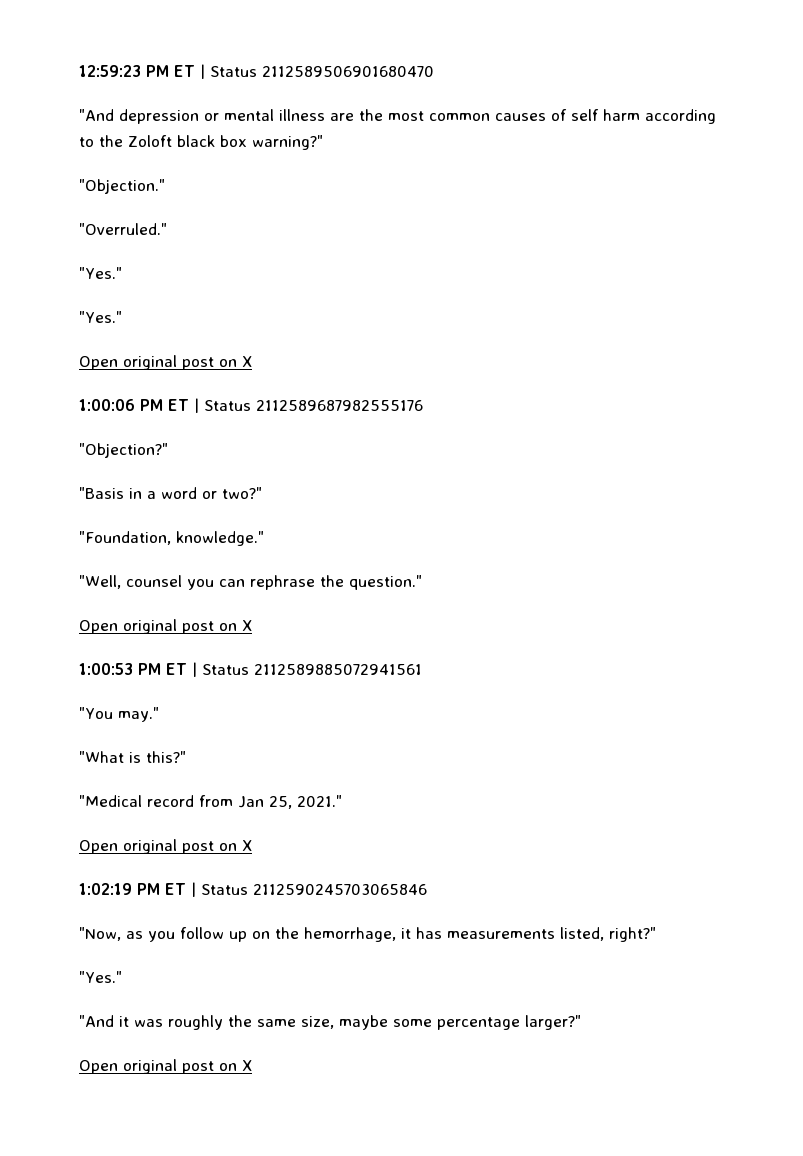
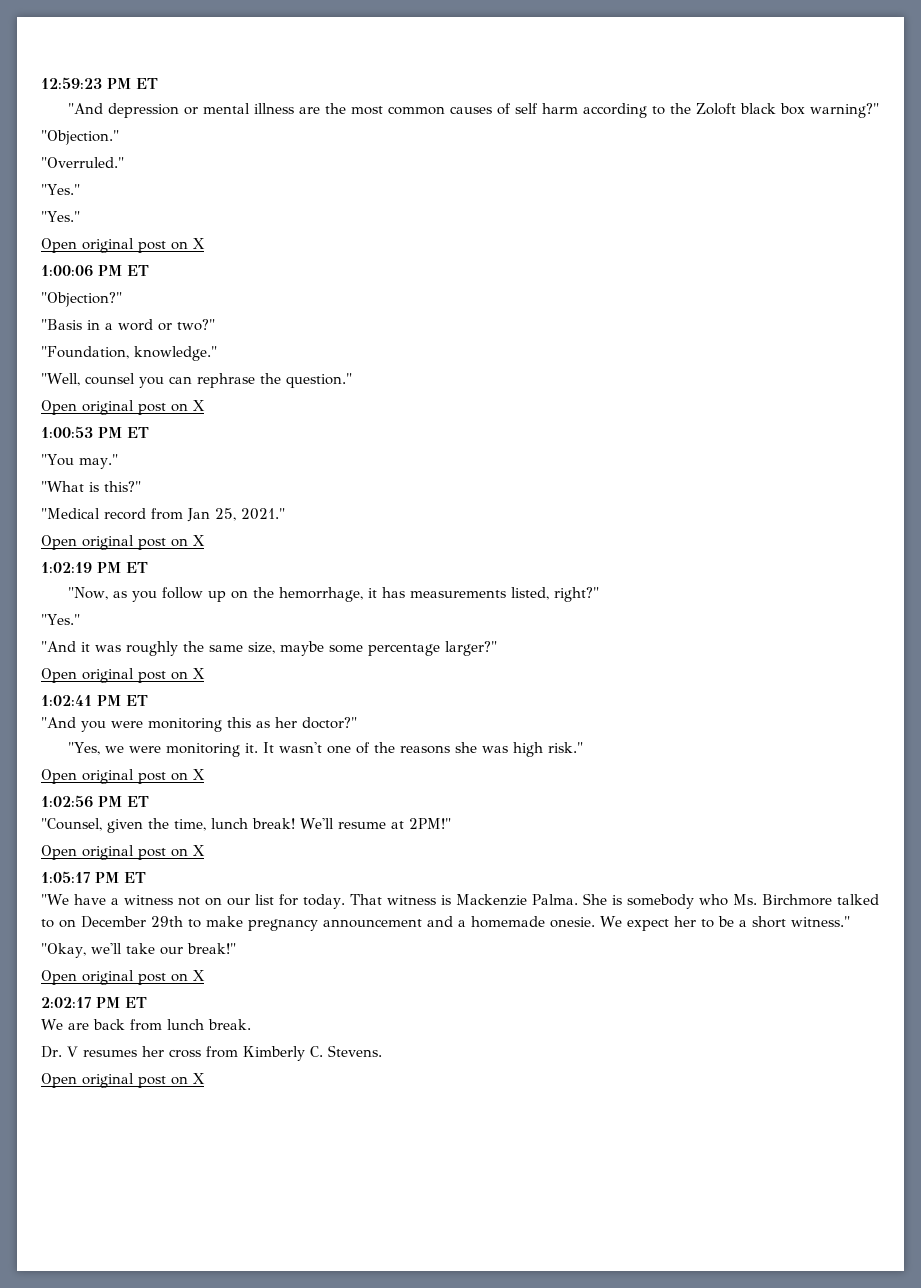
- 12:59:23 PM ET | Status 2112589506901680470
+ 12:59:23 PM ET
- 1:00:06 PM ET | Status 2112589687982555176
+ 1:00:06 PM ET
- 1:00:53 PM ET | Status 2112589885072941561
+ 1:00:53 PM ET
- 1:02:19 PM ET | Status 2112590245703065846
+ 1:02:19 PM ET
+ 1:02:41 PM ET
+ "And you were monitoring this as her doctor?"
+ "Yes, we were monitoring it. It wasn't one of the reasons she was high risk."
+ Open original post on X
+ 1:02:56 PM ET
+ "Counsel, given the time, lunch break! We'll resume at 2PM!"
+ Open original post on X
+ 1:05:17 PM ET
+ "We have a witness not on our list for today. That witness is Mackenzie Palma. She is somebody who Ms. Birchmore talked to on December 29th to make pregnancy announcement and a homemade onesie. We expect her to be a short witness."
+ "Okay, we'll take our break!"
+ Open original post on X
+ 2:02:17 PM ET
+ We are back from lunch break.
+ Dr. V resumes her cross from Kimberly C. Stevens.
+ Open original post on X

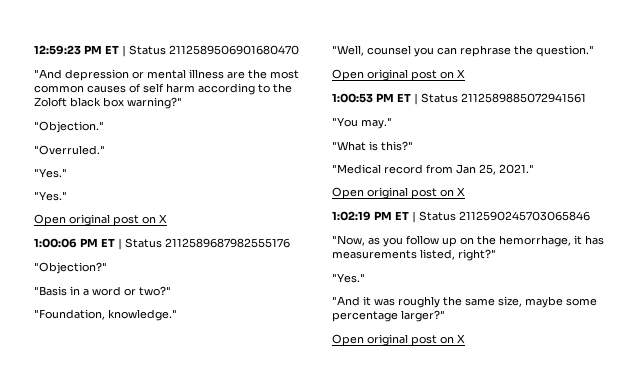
- 12:59:23 PM ET
+ 12:59:23 PM ET | Status 2112589506901680470
- 1:00:06 PM ET
+ 1:00:06 PM ET | Status 2112589687982555176
- 1:00:53 PM ET
+ 1:00:53 PM ET | Status 2112589885072941561
- 1:02:19 PM ET
+ 1:02:19 PM ET | Status 2112590245703065846
- 1:02:41 PM ET
- "And you were monitoring this as her doctor?"
- "Yes, we were monitoring it. It wasn't one of the reasons she was high risk."
- Open original post on X
- 1:02:56 PM ET
- "Counsel, given the time, lunch break! We'll resume at 2PM!"
- Open original post on X
- 1:05:17 PM ET
- "We have a witness not on our list for today. That witness is Mackenzie Palma. She is somebody who Ms. Birchmore talked to on December 29th to make pregnancy announcement and a homemade onesie. We expect her to be a short witness."
- "Okay, we'll take our break!"
- Open original post on X
- 2:02:17 PM ET
- We are back from lunch break.
- Dr. V resumes her cross from Kimberly C. Stevens.
- Open original post on X

